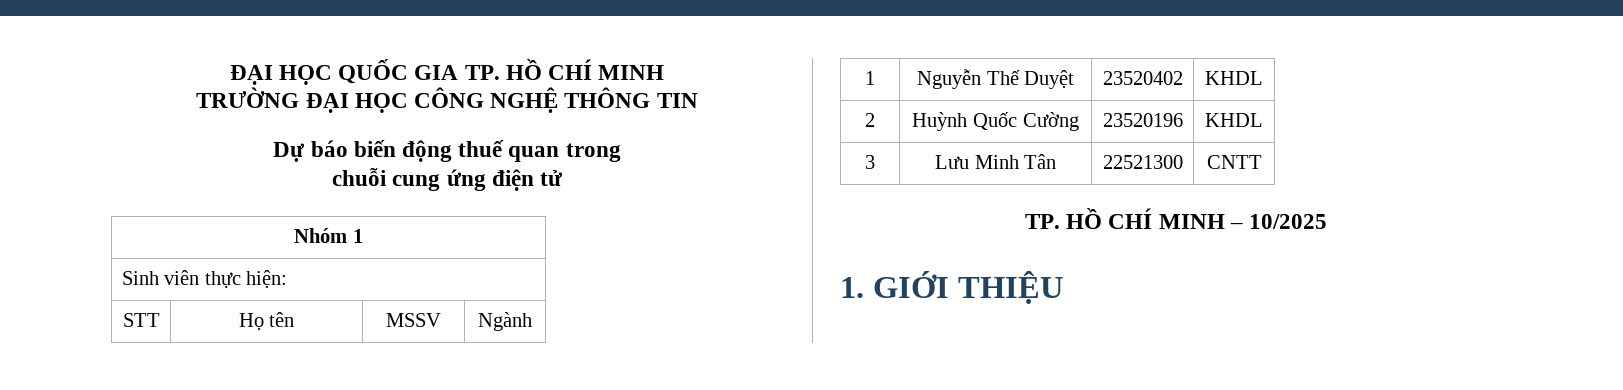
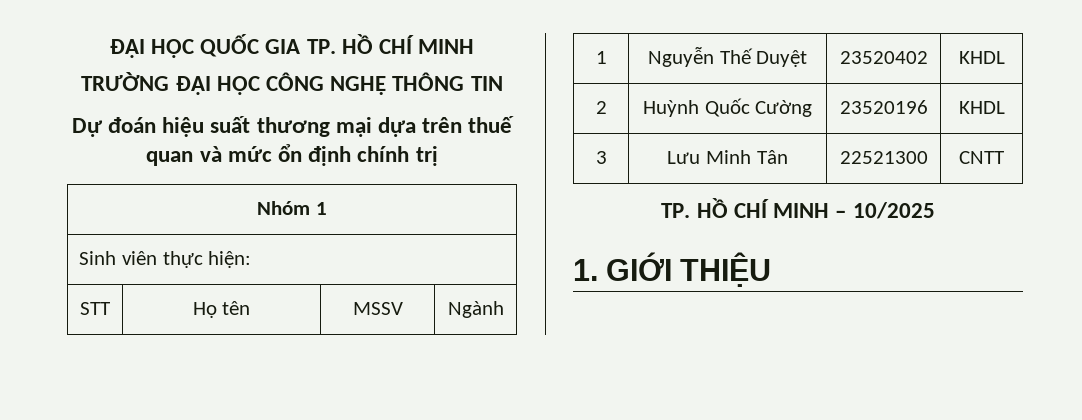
- Dự báo biến động thuế quan trong
- chuỗi cung ứng điện tử
+ Dự đoán hiệu suất thương mại dựa trên thuế quan và mức ổn định chính trị

